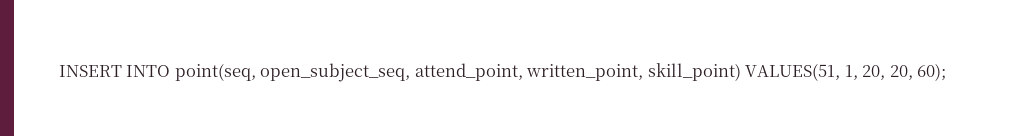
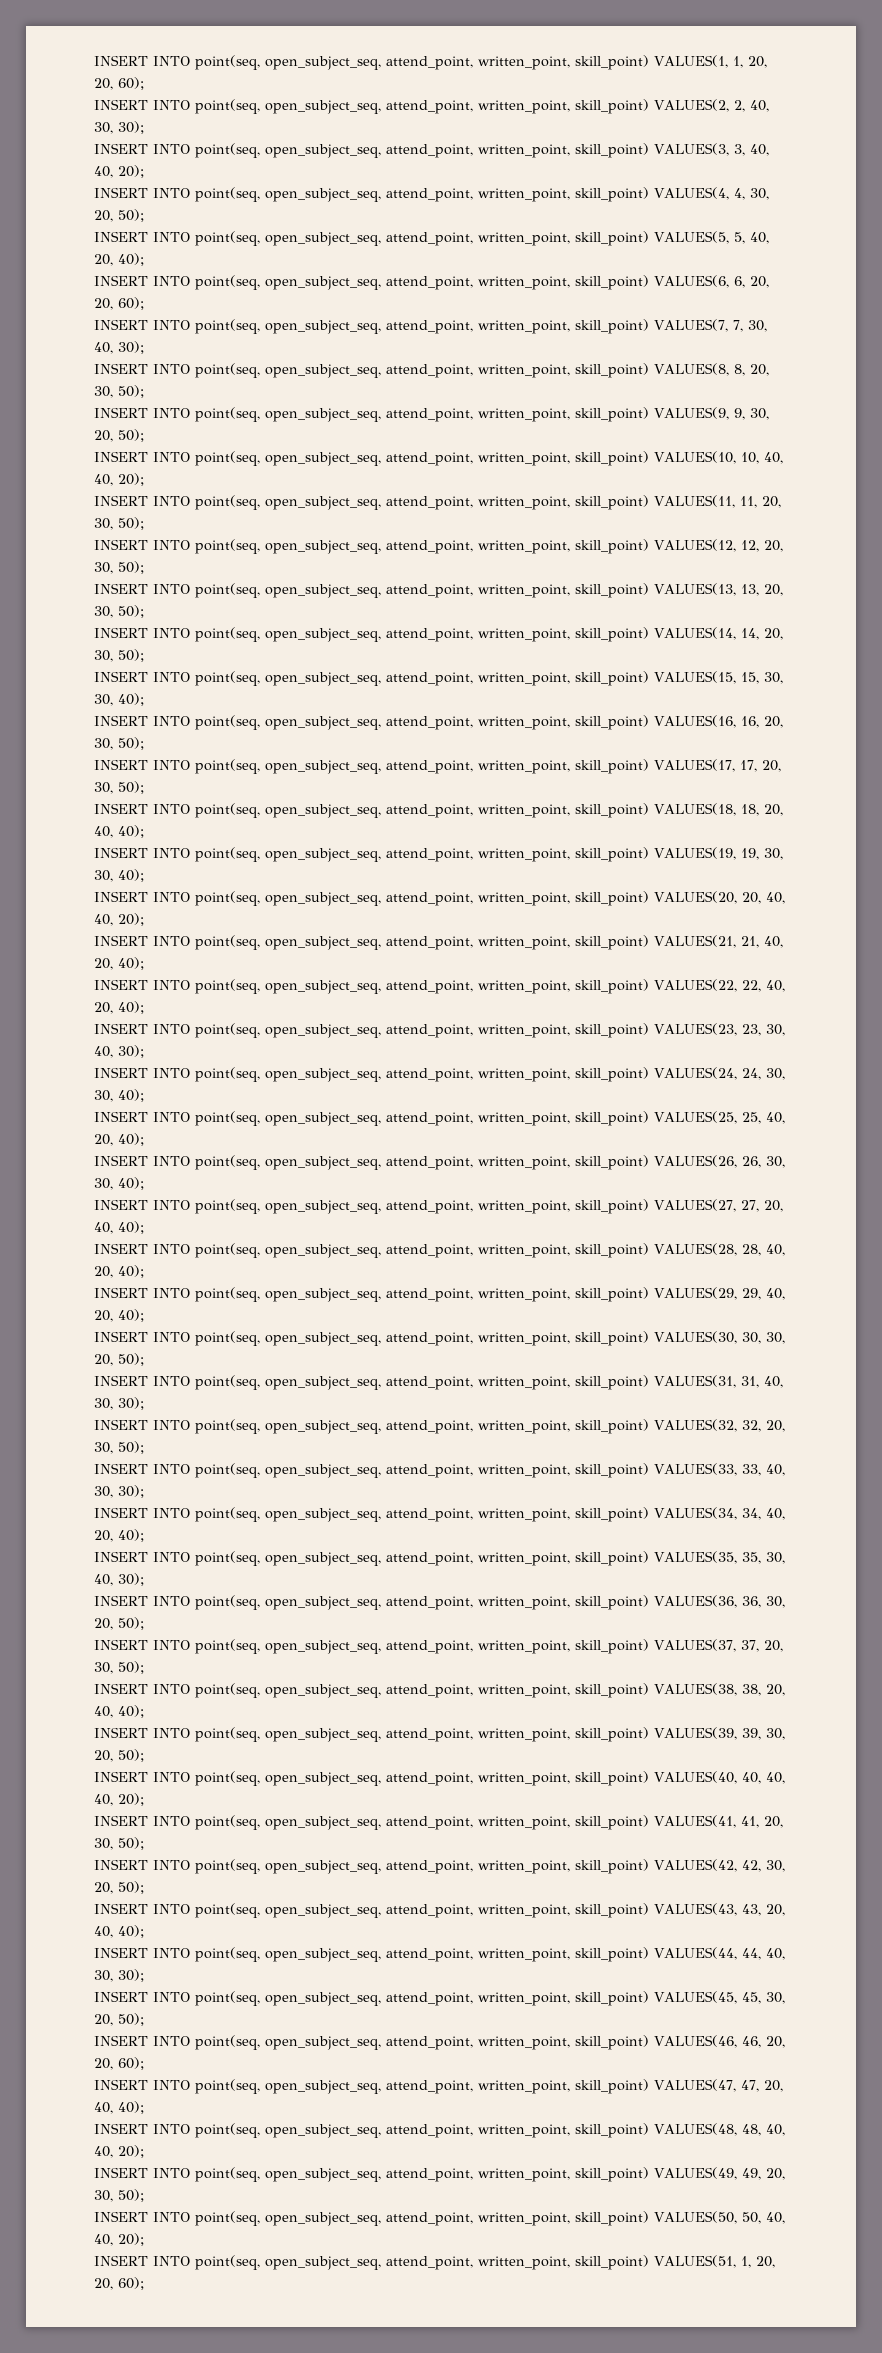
+ INSERT INTO point(seq, open_subject_seq, attend_point, written_point, skill_point) VALUES(1, 1, 20, 20, 60);
+ INSERT INTO point(seq, open_subject_seq, attend_point, written_point, skill_point) VALUES(2, 2, 40, 30, 30);
+ INSERT INTO point(seq, open_subject_seq, attend_point, written_point, skill_point) VALUES(3, 3, 40, 40, 20);
+ INSERT INTO point(seq, open_subject_seq, attend_point, written_point, skill_point) VALUES(4, 4, 30, 20, 50);
+ INSERT INTO point(seq, open_subject_seq, attend_point, written_point, skill_point) VALUES(5, 5, 40, 20, 40);
+ INSERT INTO point(seq, open_subject_seq, attend_point, written_point, skill_point) VALUES(6, 6, 20, 20, 60);
+ INSERT INTO point(seq, open_subject_seq, attend_point, written_point, skill_point) VALUES(7, 7, 30, 40, 30);
+ INSERT INTO point(seq, open_subject_seq, attend_point, written_point, skill_point) VALUES(8, 8, 20, 30, 50);
+ INSERT INTO point(seq, open_subject_seq, attend_point, written_point, skill_point) VALUES(9, 9, 30, 20, 50);
+ INSERT INTO point(seq, open_subject_seq, attend_point, written_point, skill_point) VALUES(10, 10, 40, 40, 20);
+ INSERT INTO point(seq, open_subject_seq, attend_point, written_point, skill_point) VALUES(11, 11, 20, 30, 50);
+ INSERT INTO point(seq, open_subject_seq, attend_point, written_point, skill_point) VALUES(12, 12, 20, 30, 50);
+ INSERT INTO point(seq, open_subject_seq, attend_point, written_point, skill_point) VALUES(13, 13, 20, 30, 50);
+ INSERT INTO point(seq, open_subject_seq, attend_point, written_point, skill_point) VALUES(14, 14, 20, 30, 50);
+ INSERT INTO point(seq, open_subject_seq, attend_point, written_point, skill_point) VALUES(15, 15, 30, 30, 40);
+ INSERT INTO point(seq, open_subject_seq, attend_point, written_point, skill_point) VALUES(16, 16, 20, 30, 50);
+ INSERT INTO point(seq, open_subject_seq, attend_point, written_point, skill_point) VALUES(17, 17, 20, 30, 50);
+ INSERT INTO point(seq, open_subject_seq, attend_point, written_point, skill_point) VALUES(18, 18, 20, 40, 40);
+ INSERT INTO point(seq, open_subject_seq, attend_point, written_point, skill_point) VALUES(19, 19, 30, 30, 40);
+ INSERT INTO point(seq, open_subject_seq, attend_point, written_point, skill_point) VALUES(20, 20, 40, 40, 20);
+ INSERT INTO point(seq, open_subject_seq, attend_point, written_point, skill_point) VALUES(21, 21, 40, 20, 40);
+ INSERT INTO point(seq, open_subject_seq, attend_point, written_point, skill_point) VALUES(22, 22, 40, 20, 40);
+ INSERT INTO point(seq, open_subject_seq, attend_point, written_point, skill_point) VALUES(23, 23, 30, 40, 30);
+ INSERT INTO point(seq, open_subject_seq, attend_point, written_point, skill_point) VALUES(24, 24, 30, 30, 40);
+ INSERT INTO point(seq, open_subject_seq, attend_point, written_point, skill_point) VALUES(25, 25, 40, 20, 40);
+ INSERT INTO point(seq, open_subject_seq, attend_point, written_point, skill_point) VALUES(26, 26, 30, 30, 40);
+ INSERT INTO point(seq, open_subject_seq, attend_point, written_point, skill_point) VALUES(27, 27, 20, 40, 40);
+ INSERT INTO point(seq, open_subject_seq, attend_point, written_point, skill_point) VALUES(28, 28, 40, 20, 40);
+ INSERT INTO point(seq, open_subject_seq, attend_point, written_point, skill_point) VALUES(29, 29, 40, 20, 40);
+ INSERT INTO point(seq, open_subject_seq, attend_point, written_point, skill_point) VALUES(30, 30, 30, 20, 50);
+ INSERT INTO point(seq, open_subject_seq, attend_point, written_point, skill_point) VALUES(31, 31, 40, 30, 30);
+ INSERT INTO point(seq, open_subject_seq, attend_point, written_point, skill_point) VALUES(32, 32, 20, 30, 50);
+ INSERT INTO point(seq, open_subject_seq, attend_point, written_point, skill_point) VALUES(33, 33, 40, 30, 30);
+ INSERT INTO point(seq, open_subject_seq, attend_point, written_point, skill_point) VALUES(34, 34, 40, 20, 40);
+ INSERT INTO point(seq, open_subject_seq, attend_point, written_point, skill_point) VALUES(35, 35, 30, 40, 30);
+ INSERT INTO point(seq, open_subject_seq, attend_point, written_point, skill_point) VALUES(36, 36, 30, 20, 50);
+ INSERT INTO point(seq, open_subject_seq, attend_point, written_point, skill_point) VALUES(37, 37, 20, 30, 50);
+ INSERT INTO point(seq, open_subject_seq, attend_point, written_point, skill_point) VALUES(38, 38, 20, 40, 40);
+ INSERT INTO point(seq, open_subject_seq, attend_point, written_point, skill_point) VALUES(39, 39, 30, 20, 50);
+ INSERT INTO point(seq, open_subject_seq, attend_point, written_point, skill_point) VALUES(40, 40, 40, 40, 20);
+ INSERT INTO point(seq, open_subject_seq, attend_point, written_point, skill_point) VALUES(41, 41, 20, 30, 50);
+ INSERT INTO point(seq, open_subject_seq, attend_point, written_point, skill_point) VALUES(42, 42, 30, 20, 50);
+ INSERT INTO point(seq, open_subject_seq, attend_point, written_point, skill_point) VALUES(43, 43, 20, 40, 40);
+ INSERT INTO point(seq, open_subject_seq, attend_point, written_point, skill_point) VALUES(44, 44, 40, 30, 30);
+ INSERT INTO point(seq, open_subject_seq, attend_point, written_point, skill_point) VALUES(45, 45, 30, 20, 50);
+ INSERT INTO point(seq, open_subject_seq, attend_point, written_point, skill_point) VALUES(46, 46, 20, 20, 60);
+ INSERT INTO point(seq, open_subject_seq, attend_point, written_point, skill_point) VALUES(47, 47, 20, 40, 40);
+ INSERT INTO point(seq, open_subject_seq, attend_point, written_point, skill_point) VALUES(48, 48, 40, 40, 20);
+ INSERT INTO point(seq, open_subject_seq, attend_point, written_point, skill_point) VALUES(49, 49, 20, 30, 50);
+ INSERT INTO point(seq, open_subject_seq, attend_point, written_point, skill_point) VALUES(50, 50, 40, 40, 20);

